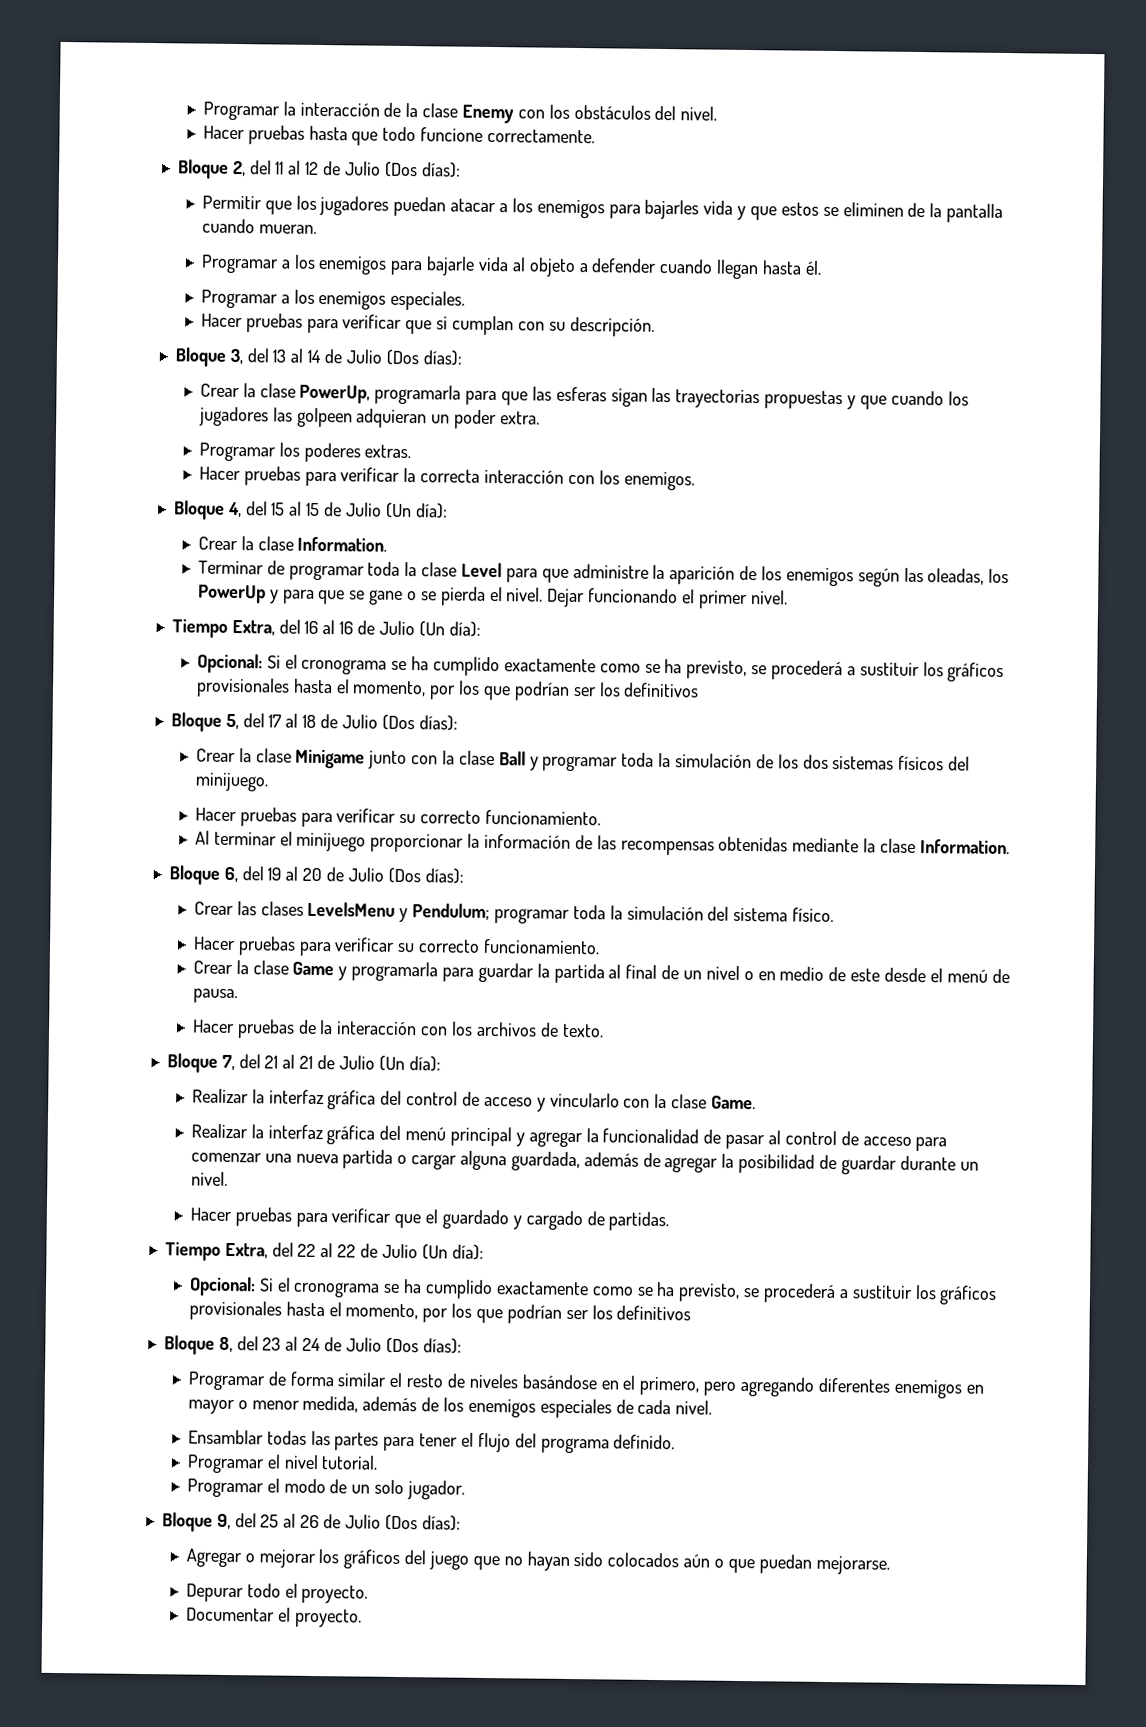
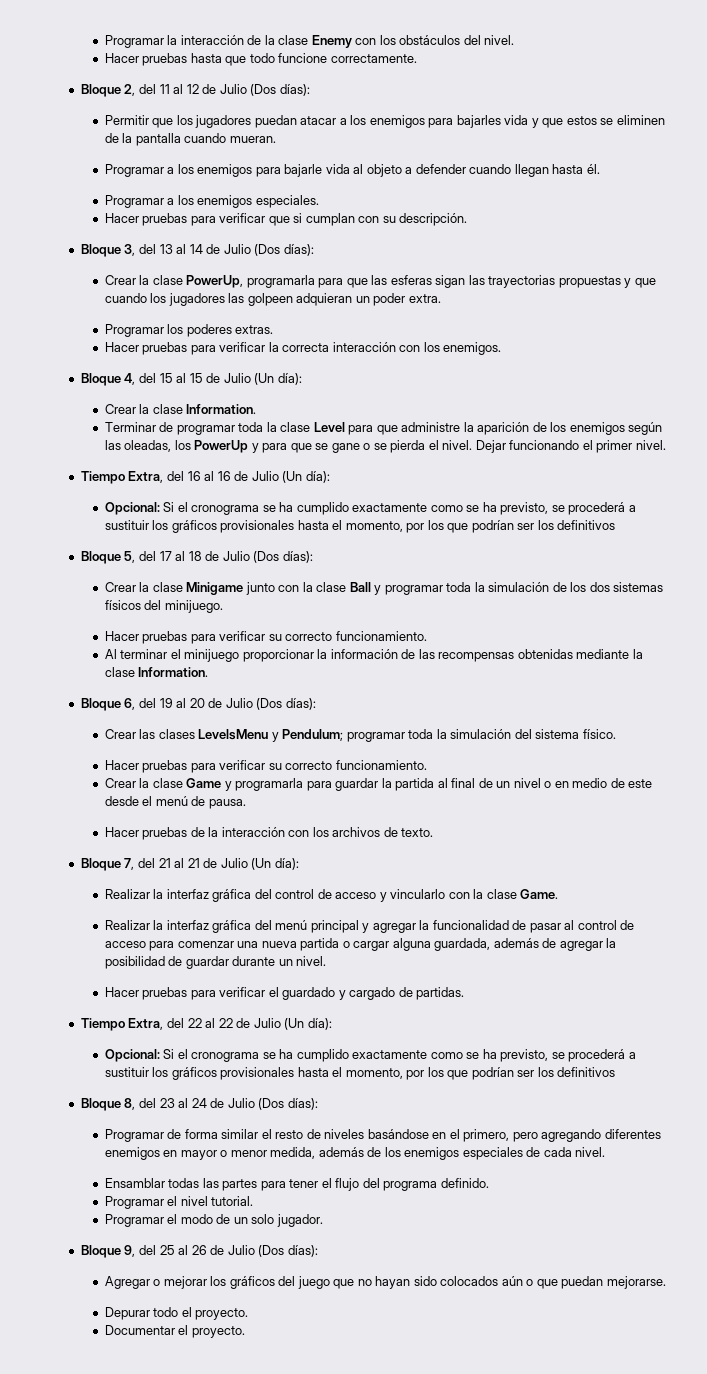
- Hacer pruebas para verificar que el guardado y cargado de partidas.
+ Hacer pruebas para verificar el guardado y cargado de partidas.

